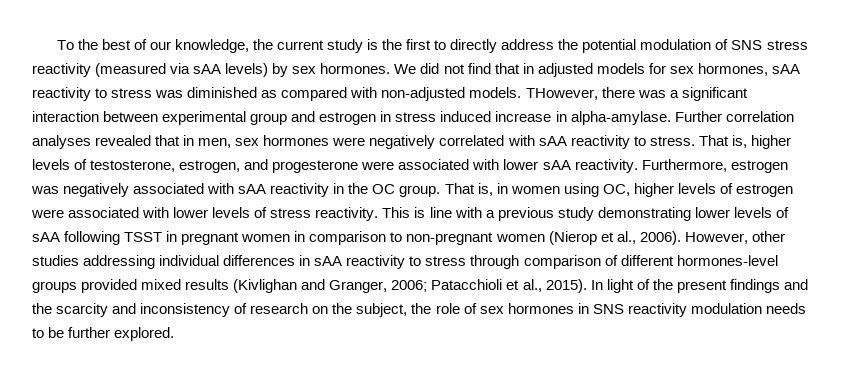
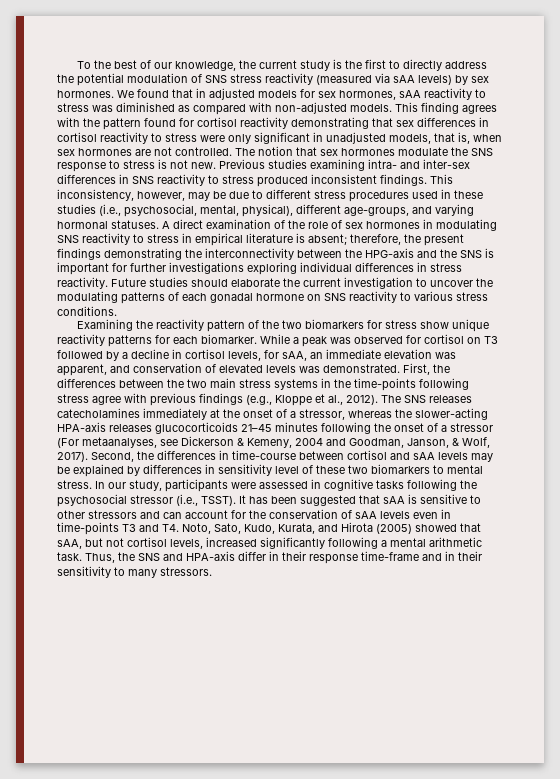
- We did not find that in adjusted models for sex hormones, sAA reactivity to stress was diminished as compared with non-adjusted models.
+ We found that in adjusted models for sex hormones, sAA reactivity to stress was diminished as compared with non-adjusted models.
- THowever, there was a significant interaction between experimental group and estrogen in stress induced increase in alpha-amylase. Further correlation analyses revealed that in men, sex hormones were negatively correlated with sAA reactivity to stress. That is, higher levels of testosterone, estrogen, and progesterone were associated with lower sAA reactivity. Furthermore, estrogen was negatively associated with sAA reactivity in the OC group. That is, in women using OC, higher levels of estrogen were associated with lower levels of stress reactivity. This is line with a previous study demonstrating lower levels of sAA following TSST in pregnant women in comparison to non-pregnant women (Nierop et al., 2006). However, other studies addressing individual differences in sAA reactivity to stress through comparison of different hormones-level groups provided mixed results (Kivlighan and Granger, 2006; Patacchioli et al., 2015). In light of the present findings and the scarcity and inconsistency of research on the subject, the role of sex hormones in SNS reactivity modulation needs to be further explored.
+ This finding agrees with the pattern found for cortisol reactivity demonstrating that sex differences in cortisol reactivity to stress were only significant in unadjusted models, that is, when sex hormones are not controlled. The notion that sex hormones modulate the SNS response to stress is not new. Previous studies examining intra- and inter-sex differences in SNS reactivity to stress produced inconsistent findings. This inconsistency, however, may be due to different stress procedures used in these studies (i.e., psychosocial, mental, physical), different age-groups, and varying hormonal statuses. A direct examination of the role of sex hormones in modulating SNS reactivity to stress in empirical literature is absent; therefore, the present findings demonstrating the interconnectivity between the HPG-axis and the SNS is important for further investigations exploring individual differences in stress reactivity. Future studies should elaborate the current investigation to uncover the modulating patterns of each gonadal hormone on SNS reactivity to various stress conditions.
+ Examining the reactivity pattern of the two biomarkers for stress show unique reactivity patterns for each biomarker. While a peak was observed for cortisol on T3 followed by a decline in cortisol levels, for sAA, an immediate elevation was apparent, and conservation of elevated levels was demonstrated. First, the differences between the two main stress systems in the time-points following stress agree with previous findings (e.g., Kloppe et al., 2012). The SNS releases catecholamines immediately at the onset of a stressor, whereas the slower-acting HPA-axis releases glucocorticoids 21–45 minutes following the onset of a stressor (For metaanalyses, see Dickerson & Kemeny, 2004 and Goodman, Janson, & Wolf, 2017). Second, the differences in time-course between cortisol and sAA levels may be explained by differences in sensitivity level of these two biomarkers to mental stress. In our study, participants were assessed in cognitive tasks following the psychosocial stressor (i.e., TSST). It has been suggested that sAA is sensitive to other stressors and can account for the conservation of sAA levels even in time-points T3 and T4. Noto, Sato, Kudo, Kurata, and Hirota (2005) showed that sAA, but not cortisol levels, increased significantly following a mental arithmetic task. Thus, the SNS and HPA-axis differ in their response time-frame and in their sensitivity to many stressors.

